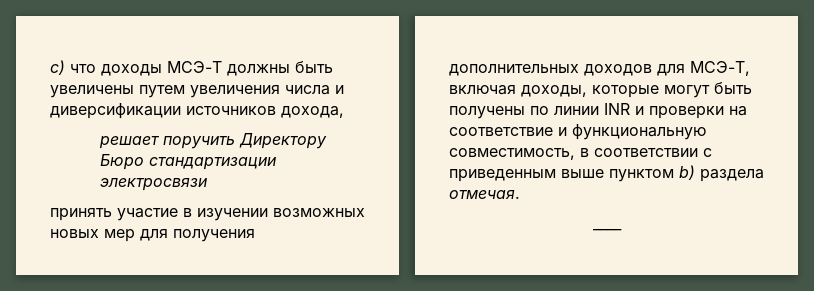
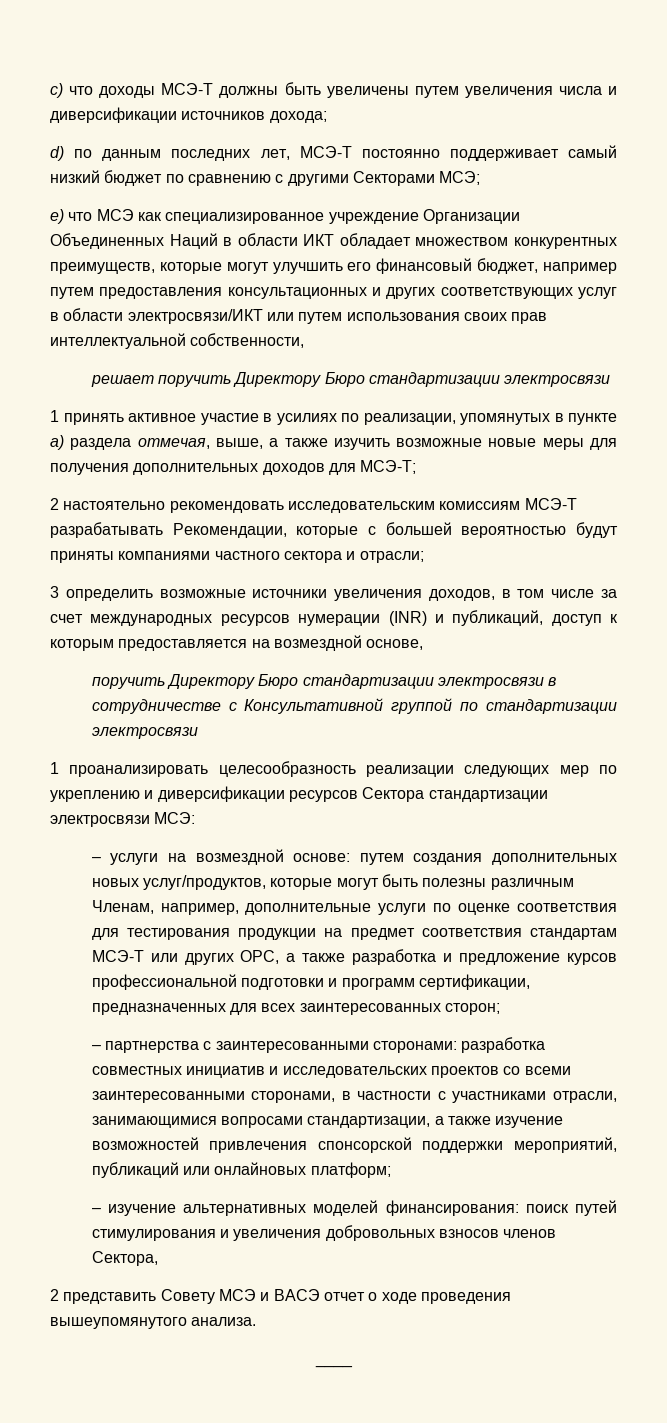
- c) что доходы МСЭ-T должны быть увеличены путем увеличения числа и диверсификации источников дохода,
+ c) что доходы МСЭ-T должны быть увеличены путем увеличения числа и диверсификации источников дохода;
+ d) по данным последних лет, МСЭ-Т постоянно поддерживает самый низкий бюджет по сравнению с другими Секторами МСЭ;
+ e) что МСЭ как специализированное учреждение Организации Объединенных Наций в области ИКТ обладает множеством конкурентных преимуществ, которые могут улучшить его финансовый бюджет, например путем предоставления консультационных и других соответствующих услуг в области электросвязи/ИКТ или путем использования своих прав интеллектуальной собственности,
- принять участие в изучении возможных новых мер для получения дополнительных доходов для МСЭ-T, включая доходы, которые могут быть получены по линии INR и проверки на соответствие и функциональную совместимость, в соответствии с приведенным выше пунктом b) раздела отмечая.
+ 1 принять активное участие в усилиях по реализации, упомянутых в пункте а) раздела отмечая, выше, а также изучить возможные новые меры для получения дополнительных доходов для МСЭ-Т;
+ 2 настоятельно рекомендовать исследовательским комиссиям МСЭ-Т разрабатывать Рекомендации, которые с большей вероятностью будут приняты компаниями частного сектора и отрасли;
+ 3 определить возможные источники увеличения доходов, в том числе за счет международных ресурсов нумерации (INR) и публикаций, доступ к которым предоставляется на возмездной основе,
+ поручить Директору Бюро стандартизации электросвязи в сотрудничестве с Консультативной группой по стандартизации электросвязи
+ 1 проанализировать целесообразность реализации следующих мер по укреплению и диверсификации ресурсов Сектора стандартизации электросвязи МСЭ:
+ – услуги на возмездной основе: путем создания дополнительных новых услуг/продуктов, которые могут быть полезны различным Членам, например, дополнительные услуги по оценке соответствия для тестирования продукции на предмет соответствия стандартам МСЭ-Т или других ОРС, а также разработка и предложение курсов профессиональной подготовки и программ сертификации, предназначенных для всех заинтересованных сторон;
+ – партнерства с заинтересованными сторонами: разработка совместных инициатив и исследовательских проектов со всеми заинтересованными сторонами, в частности с участниками отрасли, занимающимися вопросами стандартизации, а также изучение возможностей привлечения спонсорской поддержки мероприятий, публикаций или онлайновых платформ;
+ – изучение альтернативных моделей финансирования: поиск путей стимулирования и увеличения добровольных взносов членов Сектора,
+ 2 представить Совету МСЭ и ВАСЭ отчет о ходе проведения вышеупомянутого анализа.

